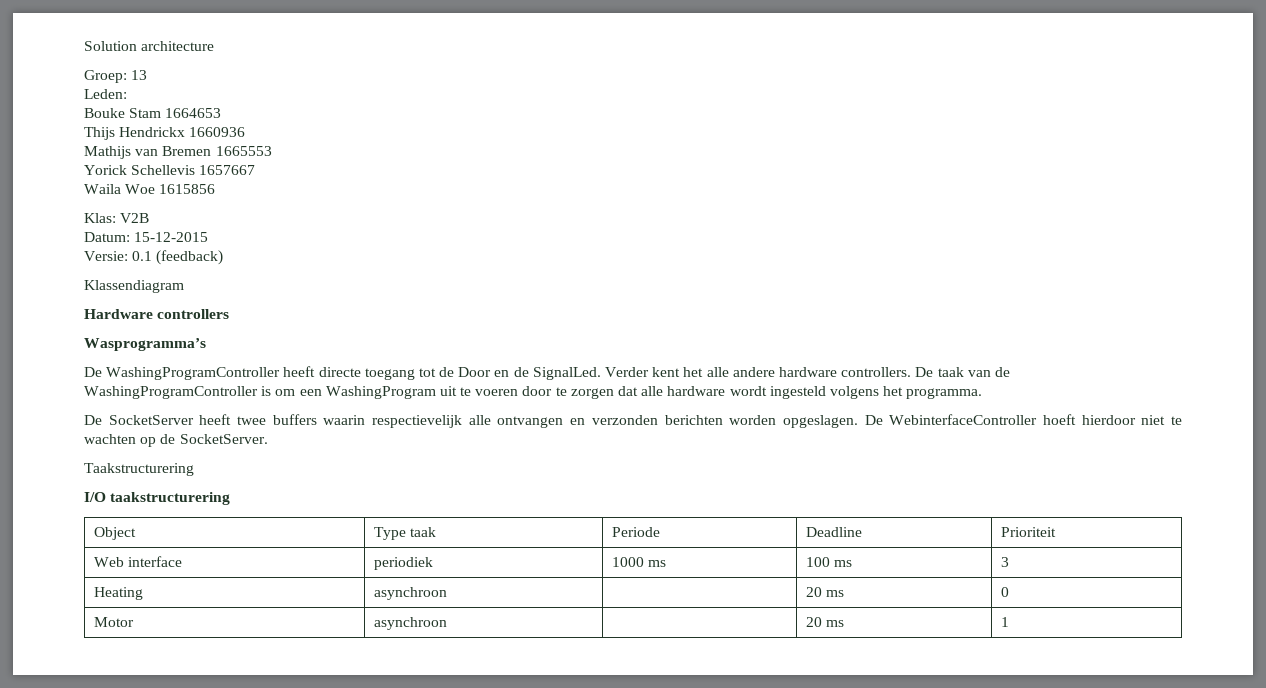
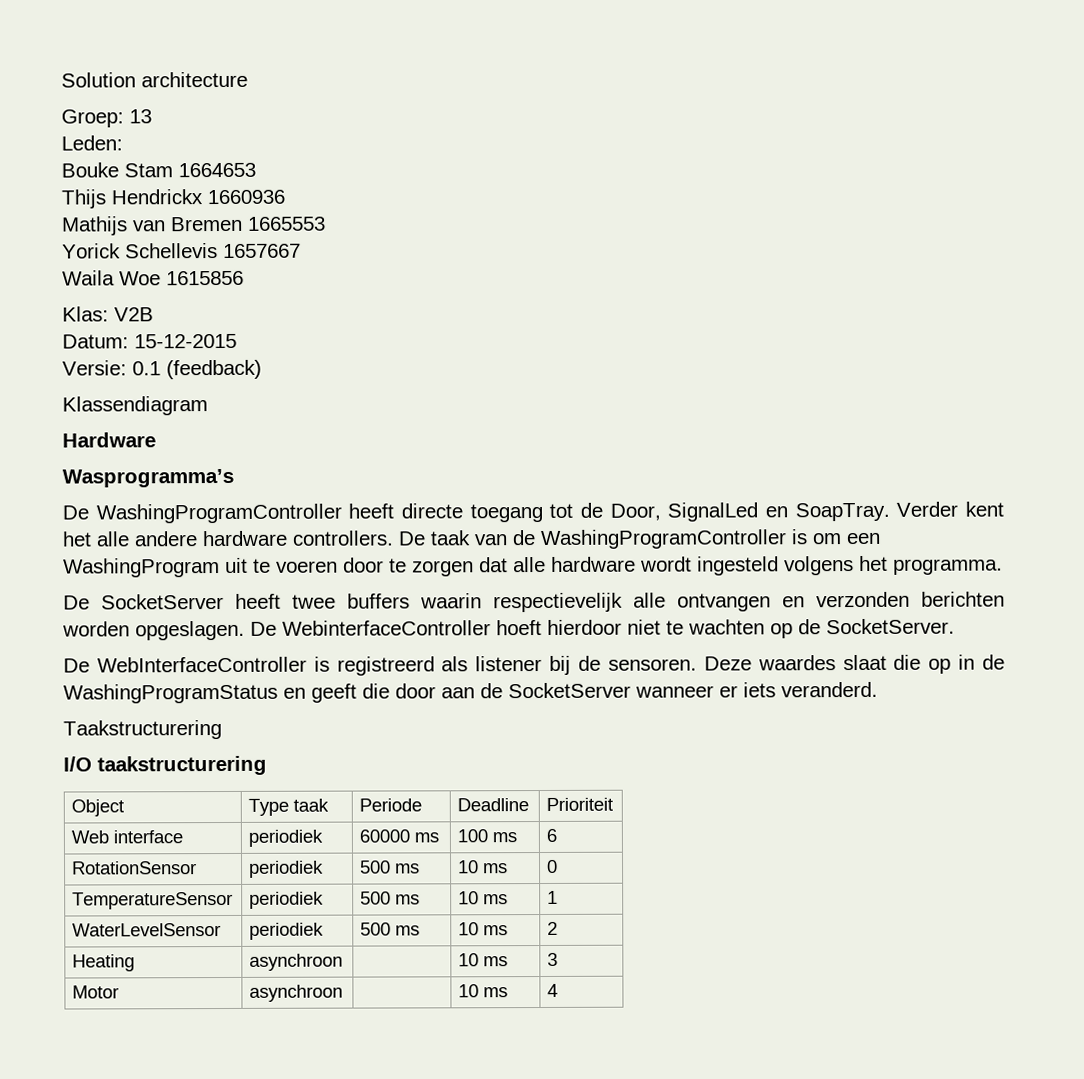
- Hardware controllers
+ Hardware
- De WashingProgramController heeft directe toegang tot de Door en de SignalLed.
+ De WashingProgramController heeft directe toegang tot de Door, SignalLed en SoapTray.
+ De WebInterfaceController is registreerd als listener bij de sensoren. Deze waardes slaat die op in de WashingProgramStatus en geeft die door aan de SocketServer wanneer er iets veranderd.
- Web interface | periodiek | 1000 ms | 100 ms | 3
+ Web interface | periodiek | 60000 ms | 100 ms | 6
+ RotationSensor | periodiek | 500 ms | 10 ms | 0
+ TemperatureSensor | periodiek | 500 ms | 10 ms | 1
+ WaterLevelSensor | periodiek | 500 ms | 10 ms | 2
- Heating | asynchroon | | 20 ms | 0
+ Heating | asynchroon | | 10 ms | 3
- Motor | asynchroon | | 20 ms | 1
+ Motor | asynchroon | | 10 ms | 4

